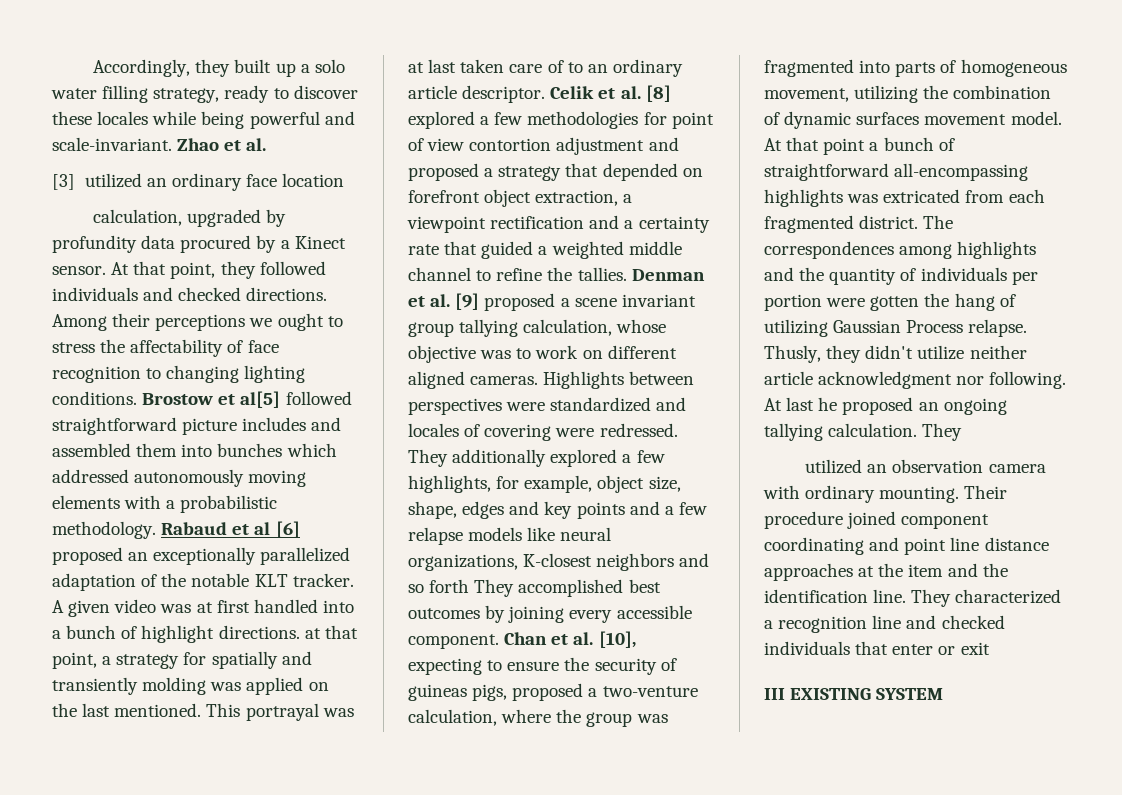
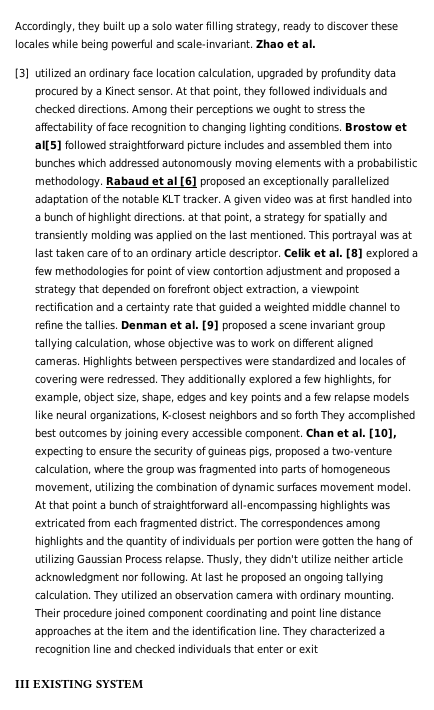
- [3] utilized an ordinary face location
- calculation, upgraded by profundity data procured by a Kinect sensor.
+ [3] utilized an ordinary face location calculation, upgraded by profundity data procured by a Kinect sensor.
- At last he proposed an ongoing tallying calculation. They
- utilized an observation camera with ordinary mounting.
+ At last he proposed an ongoing tallying calculation. They utilized an observation camera with ordinary mounting.

